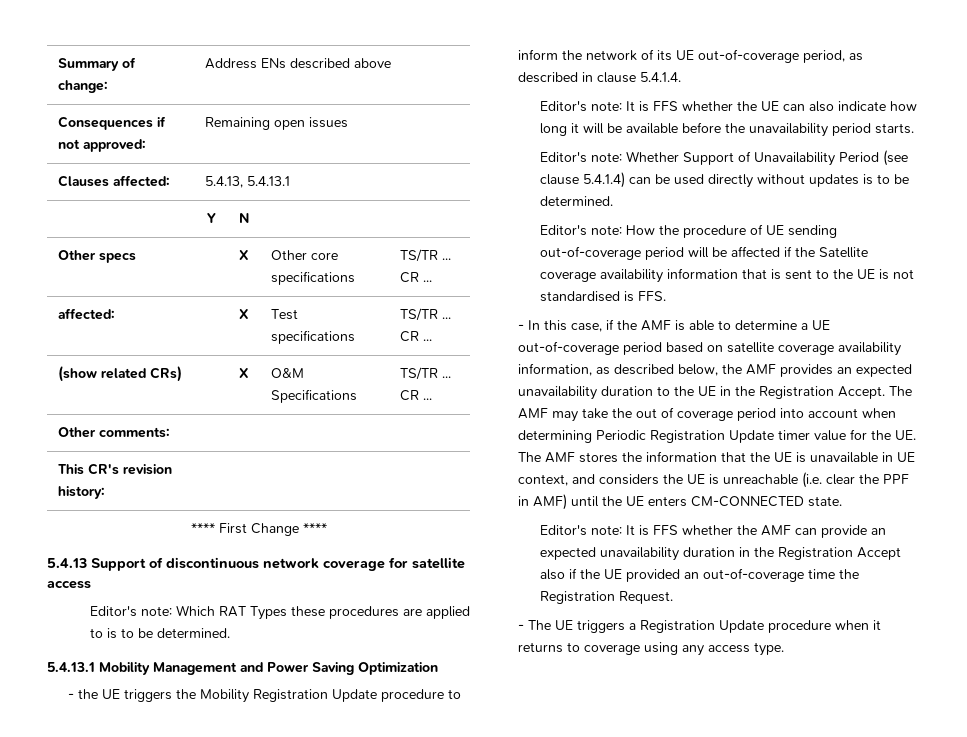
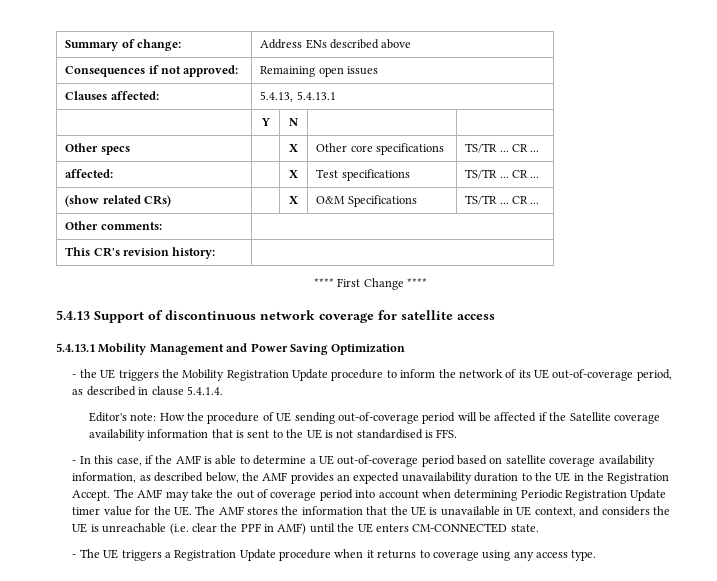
- Editor's note: Which RAT Types these procedures are applied to is to be determined.
- Editor's note: It is FFS whether the UE can also indicate how long it will be available before the unavailability period starts.
- Editor's note: Whether Support of Unavailability Period (see clause 5.4.1.4) can be used directly without updates is to be determined.
- Editor's note: It is FFS whether the AMF can provide an expected unavailability duration in the Registration Accept also if the UE provided an out-of-coverage time the Registration Request.

